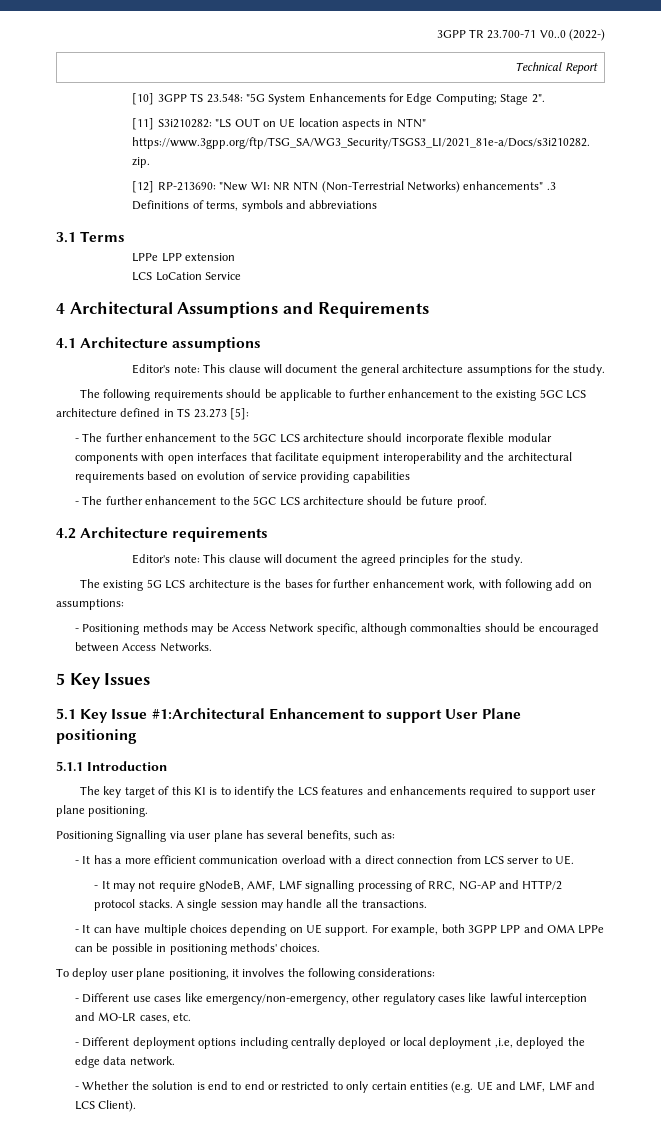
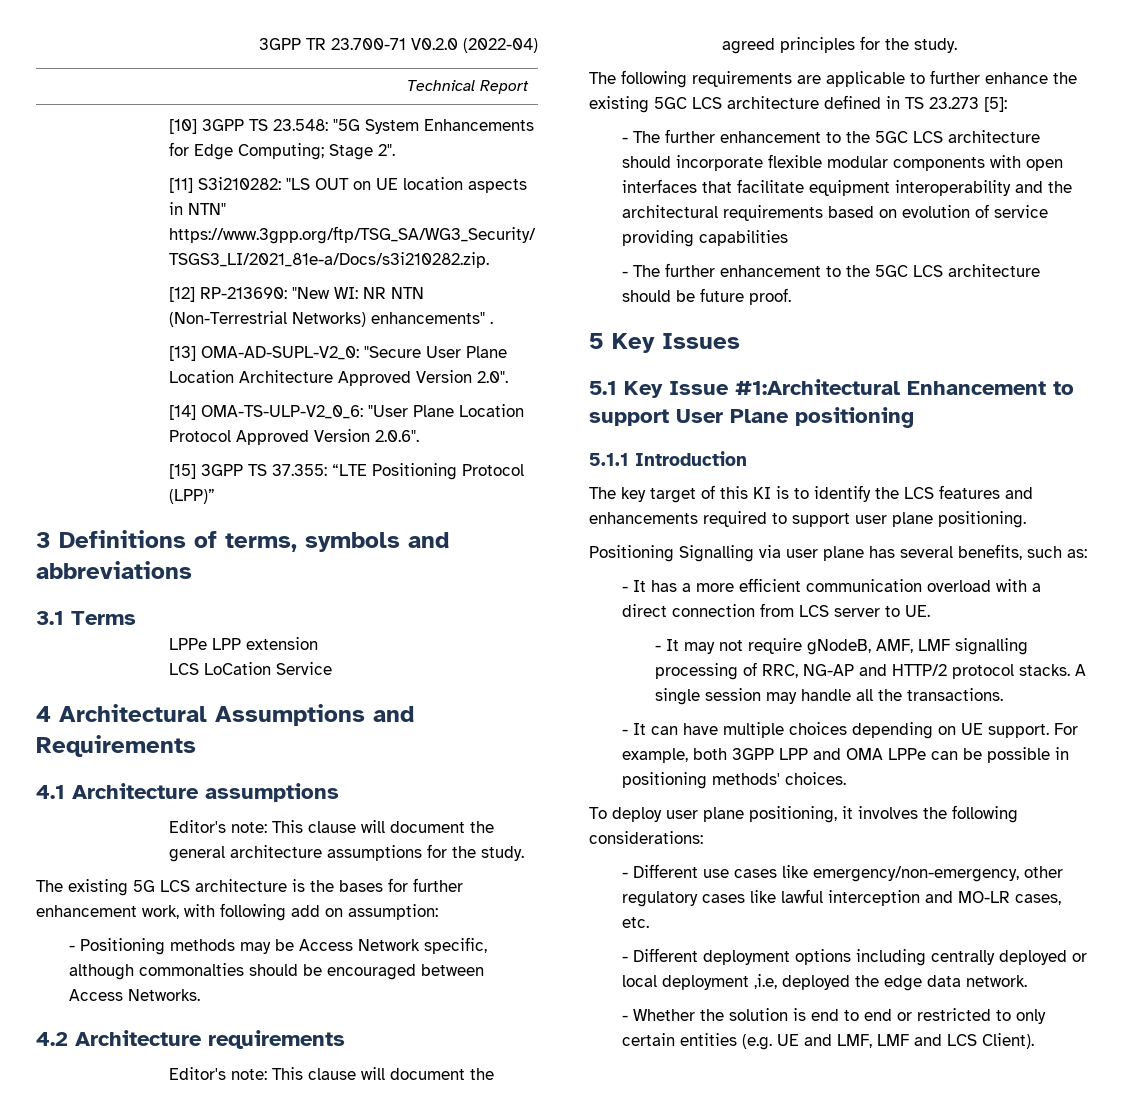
- 3GPP TR 23.700-71 V0..0 (2022-)
+ 3GPP TR 23.700-71 V0.2.0 (2022-04)
- [12] RP-213690: "New WI: NR NTN (Non-Terrestrial Networks) enhancements" .3 Definitions of terms, symbols and abbreviations
+ [12] RP-213690: "New WI: NR NTN (Non-Terrestrial Networks) enhancements" .
+ [13] OMA-AD-SUPL-V2_0: "Secure User Plane Location Architecture Approved Version 2.0".
+ [14] OMA-TS-ULP-V2_0_6: "User Plane Location Protocol Approved Version 2.0.6".
+ [15] 3GPP TS 37.355: “LTE Positioning Protocol (LPP)”
+ 3 Definitions of terms, symbols and abbreviations
+ The existing 5G LCS architecture is the bases for further enhancement work, with following add on assumption:
+ - Positioning methods may be Access Network specific, although commonalties should be encouraged between Access Networks.
+ 4.2 Architecture requirements
+ Editor's note: This clause will document the agreed principles for the study.
- The following requirements should be applicable to further enhancement to the existing 5GC LCS architecture defined in TS 23.273 [5]:
+ The following requirements are applicable to further enhance the existing 5GC LCS architecture defined in TS 23.273 [5]:
- 4.2 Architecture requirements
- Editor's note: This clause will document the agreed principles for the study.
- The existing 5G LCS architecture is the bases for further enhancement work, with following add on assumptions:
- - Positioning methods may be Access Network specific, although commonalties should be encouraged between Access Networks.

